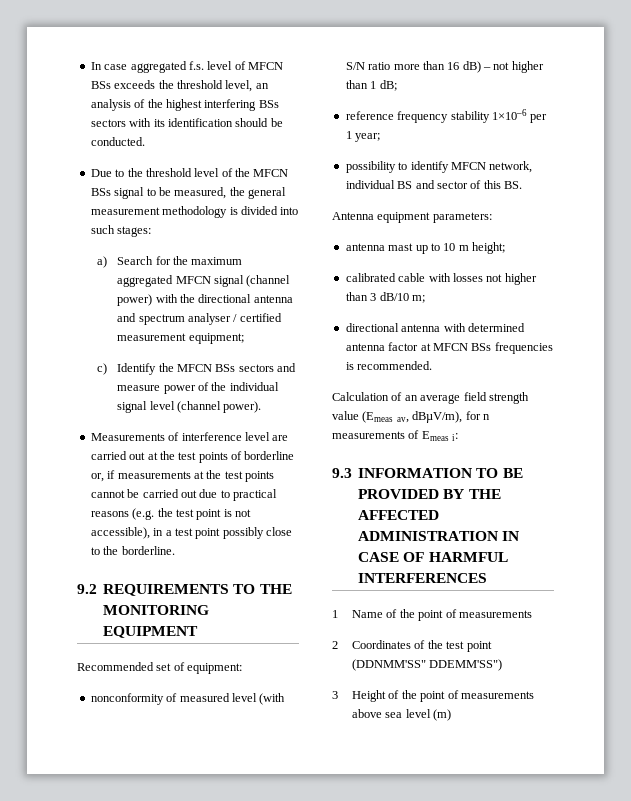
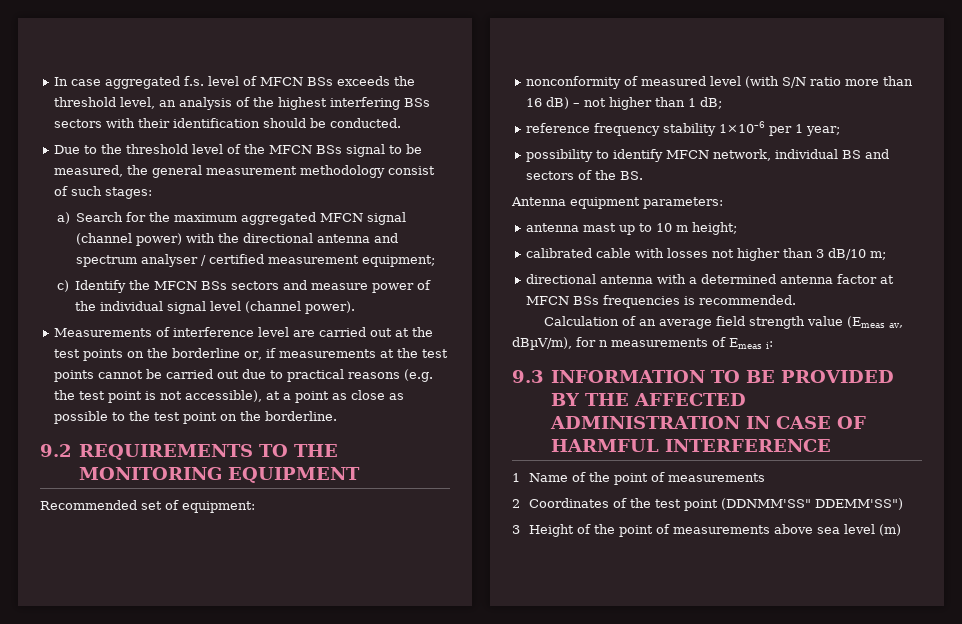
- In case aggregated f.s. level of MFCN BSs exceeds the threshold level, an analysis of the highest interfering BSs sectors with its identification should be conducted.
+ In case aggregated f.s. level of MFCN BSs exceeds the threshold level, an analysis of the highest interfering BSs sectors with their identification should be conducted.
- Due to the threshold level of the MFCN BSs signal to be measured, the general measurement methodology is divided into such stages:
+ Due to the threshold level of the MFCN BSs signal to be measured, the general measurement methodology consist of such stages:
- Measurements of interference level are carried out at the test points of borderline or, if measurements at the test points cannot be carried out due to practical reasons (e.g. the test point is not accessible), in a test point possibly close to the borderline.
+ Measurements of interference level are carried out at the test points on the borderline or, if measurements at the test points cannot be carried out due to practical reasons (e.g. the test point is not accessible), at a point as close as possible to the test point on the borderline.
- possibility to identify MFCN network, individual BS and sector of this BS.
+ possibility to identify MFCN network, individual BS and sectors of the BS.
- directional antenna with determined antenna factor at MFCN BSs frequencies is recommended.
+ directional antenna with a determined antenna factor at MFCN BSs frequencies is recommended.
- 9.3 INFORMATION TO BE PROVIDED BY THE AFFECTED ADMINISTRATION IN CASE OF HARMFUL INTERFERENCES
+ 9.3 INFORMATION TO BE PROVIDED BY THE AFFECTED ADMINISTRATION IN CASE OF HARMFUL INTERFERENCE

